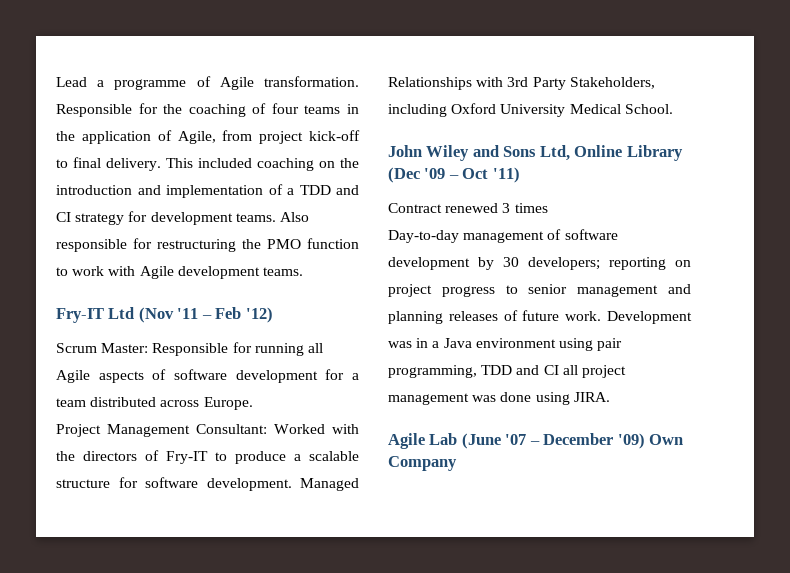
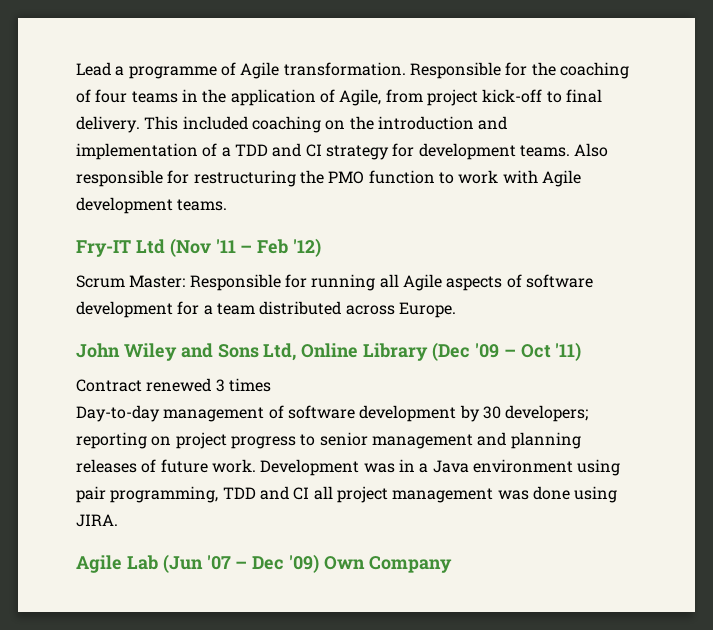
- Project Management Consultant: Worked with the directors of Fry-IT to produce a scalable structure for software development. Managed Relationships with 3rd Party Stakeholders, including Oxford University Medical School.
- Agile Lab (June '07 – December '09) Own Company
+ Agile Lab (Jun '07 – Dec '09) Own Company

